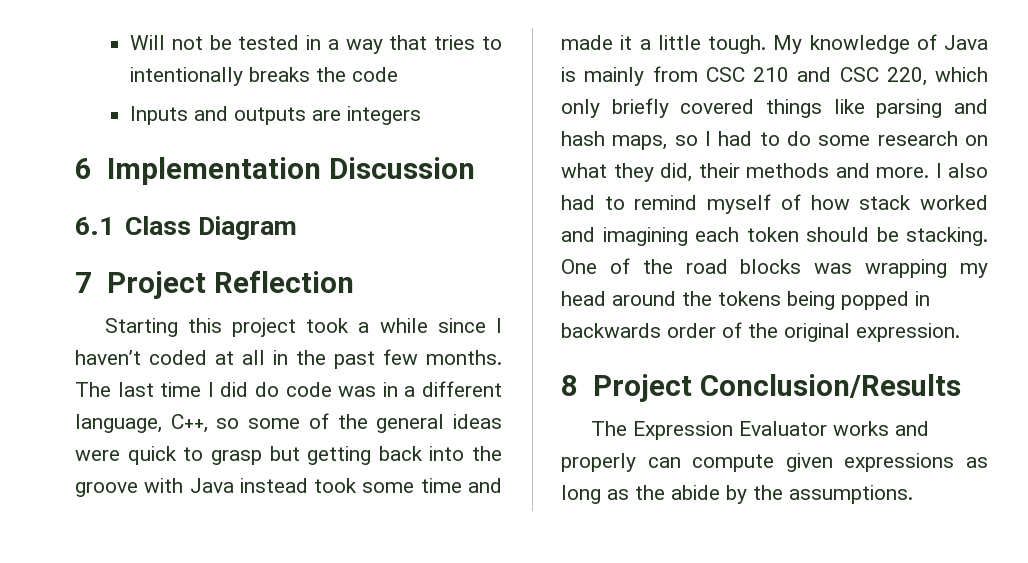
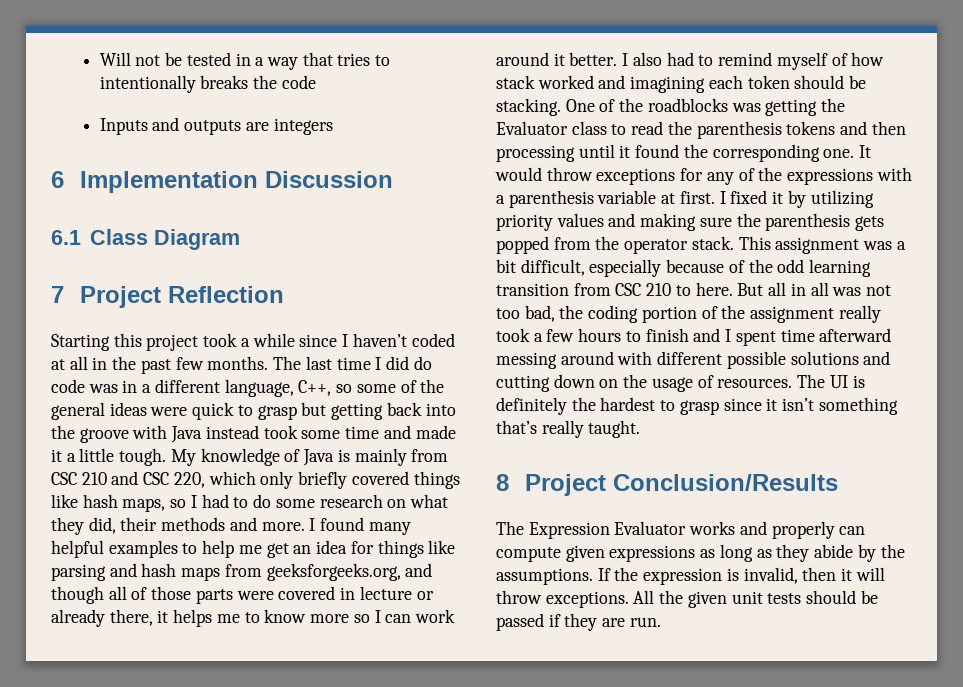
- My knowledge of Java is mainly from CSC 210 and CSC 220, which only briefly covered things like parsing and hash maps, so I had to do some research on what they did, their methods and more.
+ My knowledge of Java is mainly from CSC 210 and CSC 220, which only briefly covered things like hash maps, so I had to do some research on what they did, their methods and more.
- I also had to remind myself of how stack worked and imagining each token should be stacking.
+ I found many helpful examples to help me get an idea for things like parsing and hash maps from geeksforgeeks.org, and though all of those parts were covered in lecture or already there, it helps me to know more so I can work around it better. I also had to remind myself of how stack worked and imagining each token should be stacking.
- One of the road blocks was wrapping my head around the tokens being popped in backwards order of the original expression.
+ One of the roadblocks was getting the Evaluator class to read the parenthesis tokens and then processing until it found the corresponding one. It would throw exceptions for any of the expressions with a parenthesis variable at first. I fixed it by utilizing priority values and making sure the parenthesis gets popped from the operator stack. This assignment was a bit difficult, especially because of the odd learning transition from CSC 210 to here. But all in all was not too bad, the coding portion of the assignment really took a few hours to finish and I spent time afterward messing around with different possible solutions and cutting down on the usage of resources. The UI is definitely the hardest to grasp since it isn’t something that’s really taught.
- The Expression Evaluator works and properly can compute given expressions as long as the abide by the assumptions.
+ The Expression Evaluator works and properly can compute given expressions as long as they abide by the assumptions.
+ If the expression is invalid, then it will throw exceptions. All the given unit tests should be passed if they are run.

